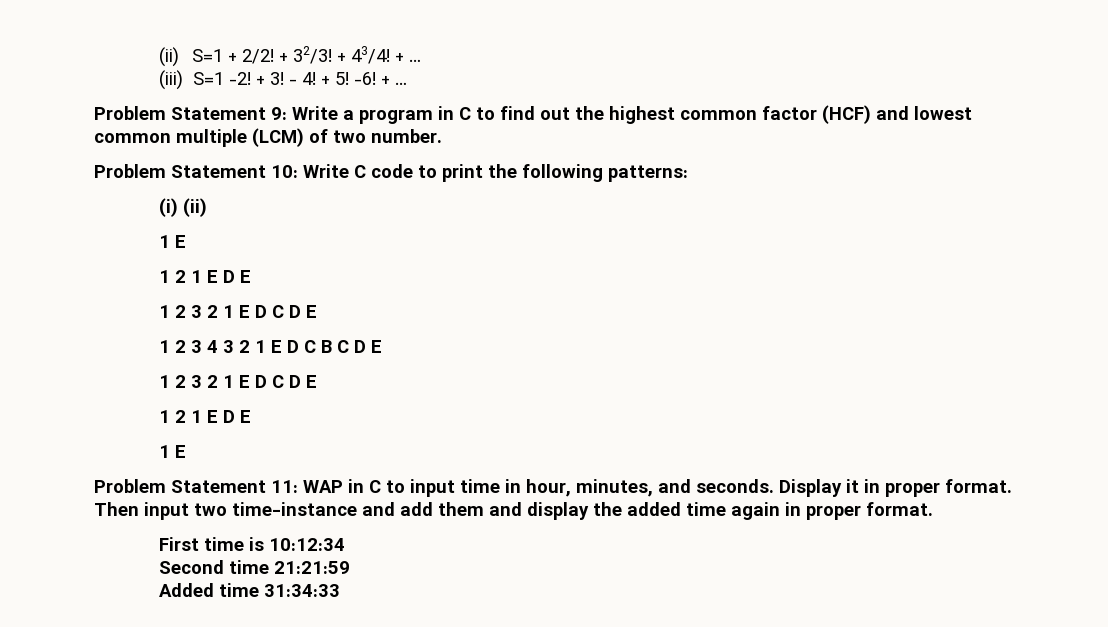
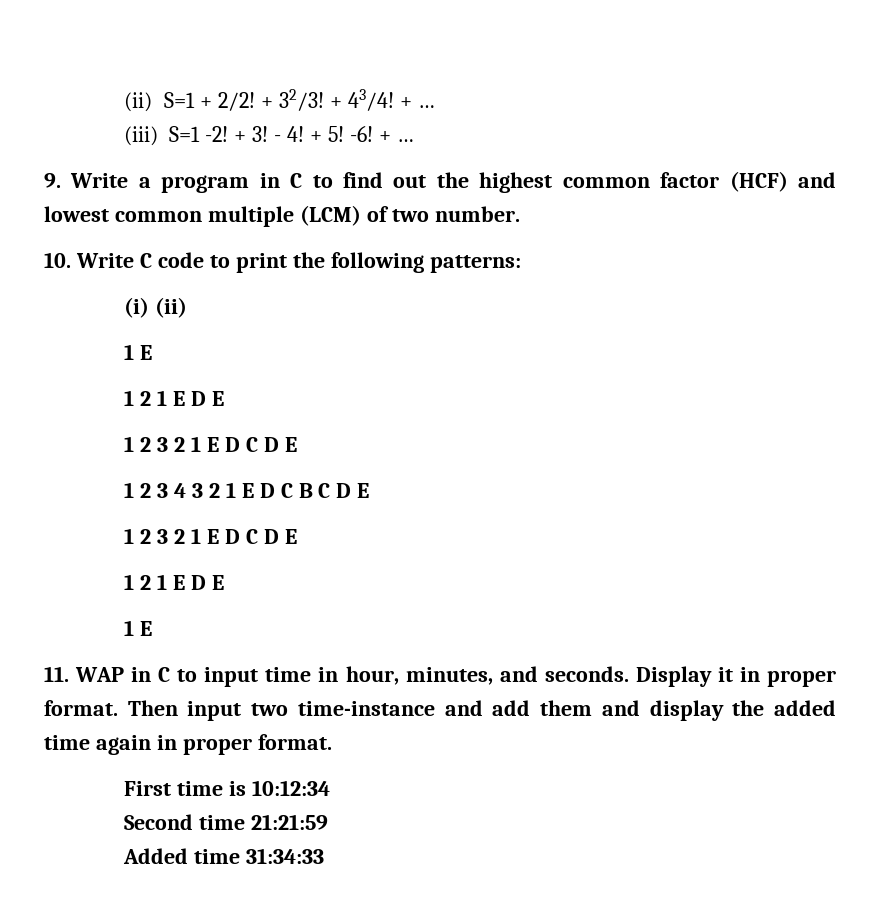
- Problem Statement 9: Write a program in C to find out the highest common factor (HCF) and lowest common multiple (LCM) of two number.
+ 9. Write a program in C to find out the highest common factor (HCF) and lowest common multiple (LCM) of two number.
- Problem Statement 10: Write C code to print the following patterns:
+ 10. Write C code to print the following patterns:
- Problem Statement 11: WAP in C to input time in hour, minutes, and seconds.
+ 11. WAP in C to input time in hour, minutes, and seconds.

